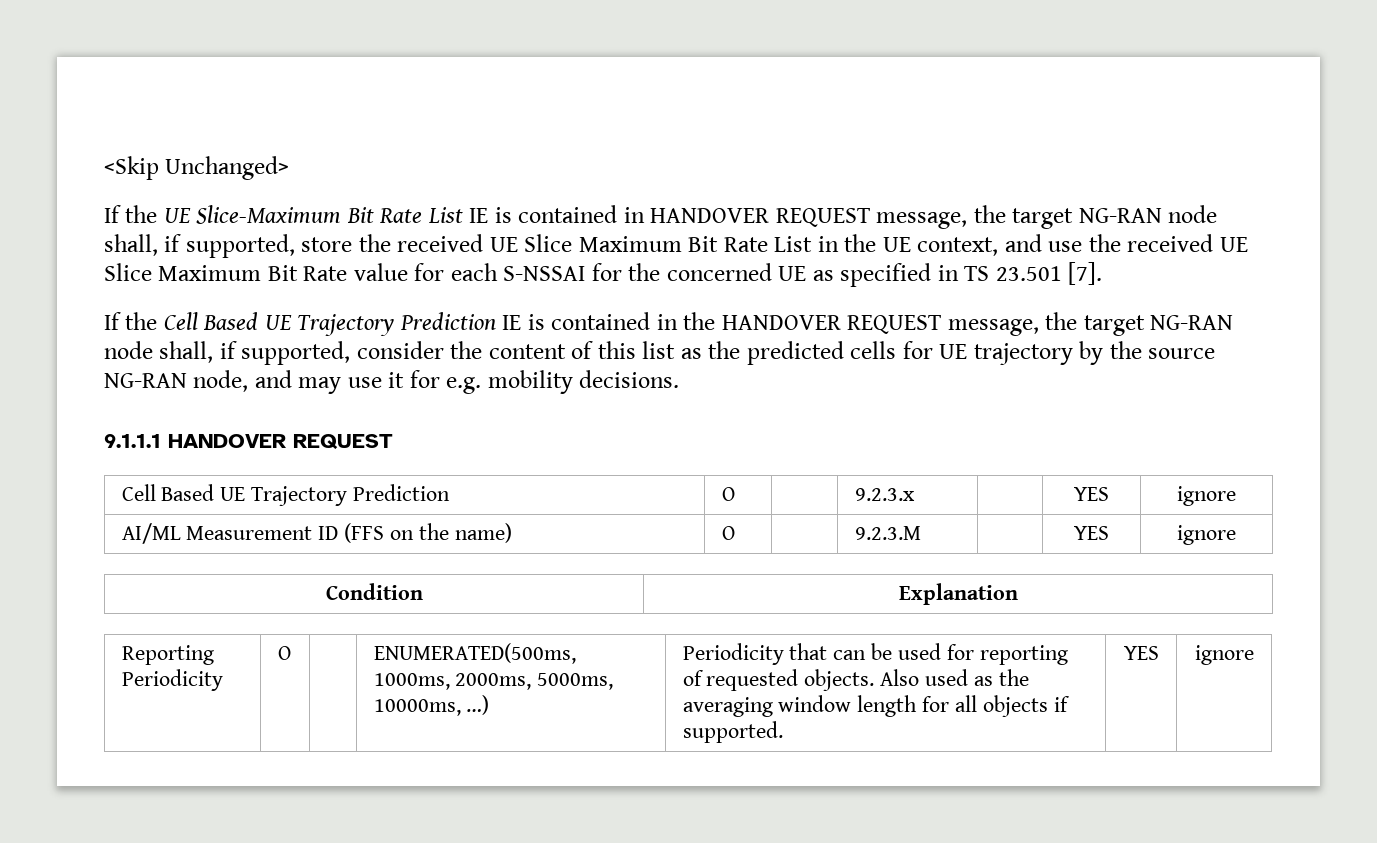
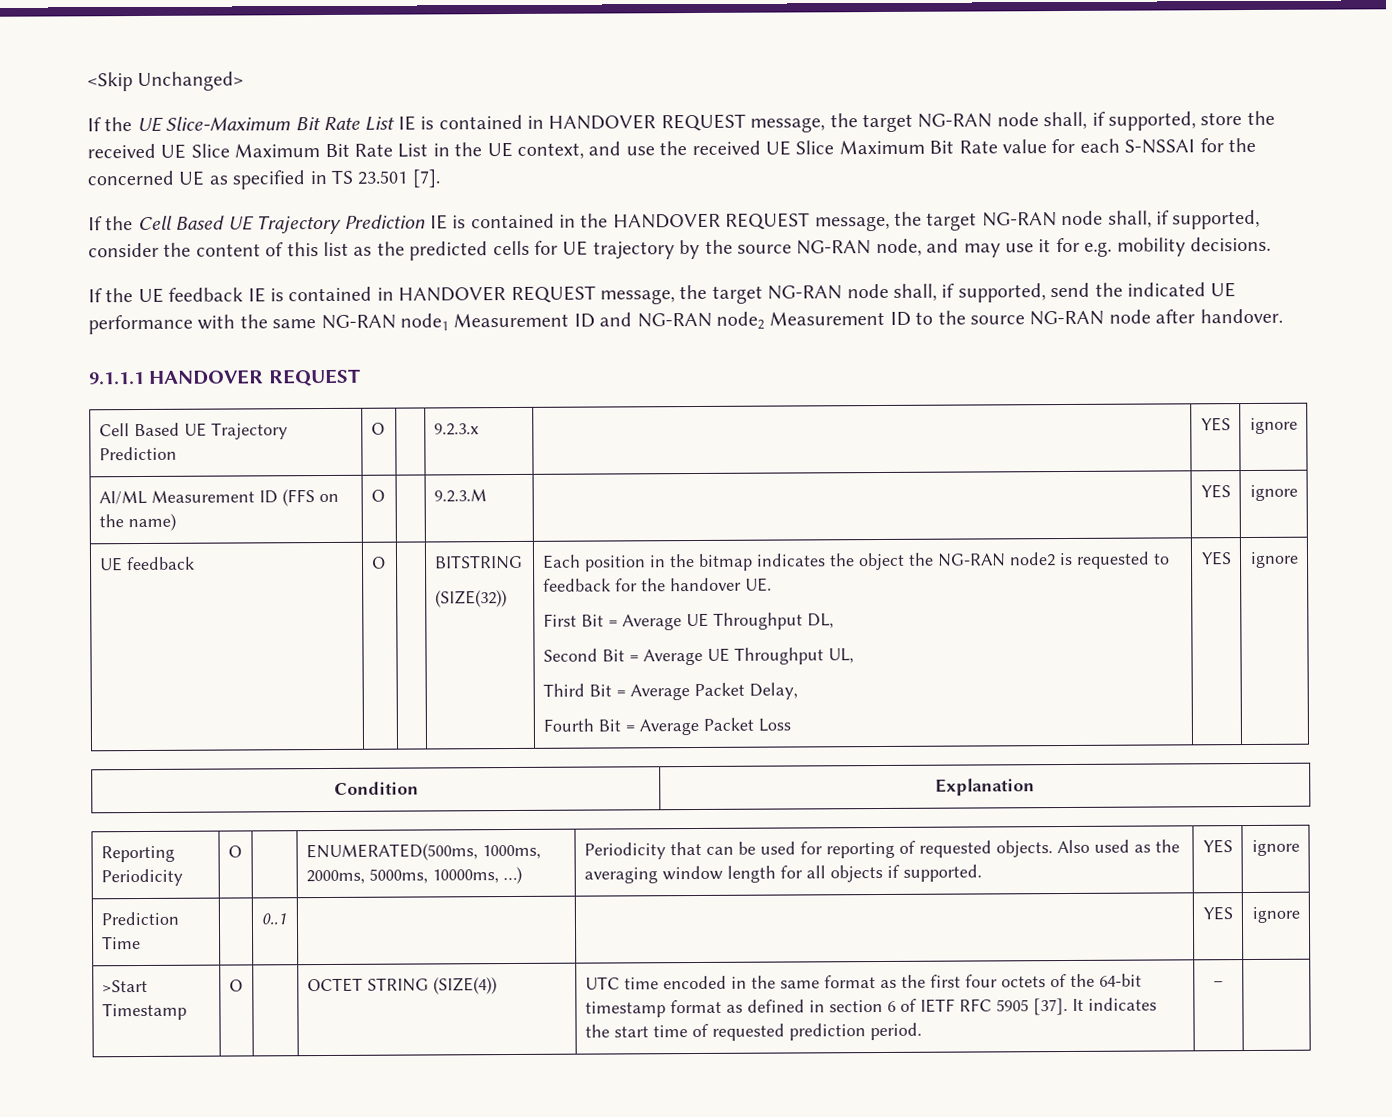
+ If the UE feedback IE is contained in HANDOVER REQUEST message, the target NG-RAN node shall, if supported, send the indicated UE performance with the same NG-RAN node1 Measurement ID and NG-RAN node2 Measurement ID to the source NG-RAN node after handover.
+ UE feedback | O | | BITSTRING
+ (SIZE(32)) | Each position in the bitmap indicates the object the NG-RAN node2 is requested to feedback for the handover UE.
+ First Bit = Average UE Throughput DL,
+ Second Bit = Average UE Throughput UL,
+ Third Bit = Average Packet Delay,
+ Fourth Bit = Average Packet Loss | YES | ignore
+ Prediction Time | | 0..1 | | | YES | ignore
+ >Start Timestamp | O | | OCTET STRING (SIZE(4)) | UTC time encoded in the same format as the first four octets of the 64-bit timestamp format as defined in section 6 of IETF RFC 5905 [37]. It indicates the start time of requested prediction period. | –

